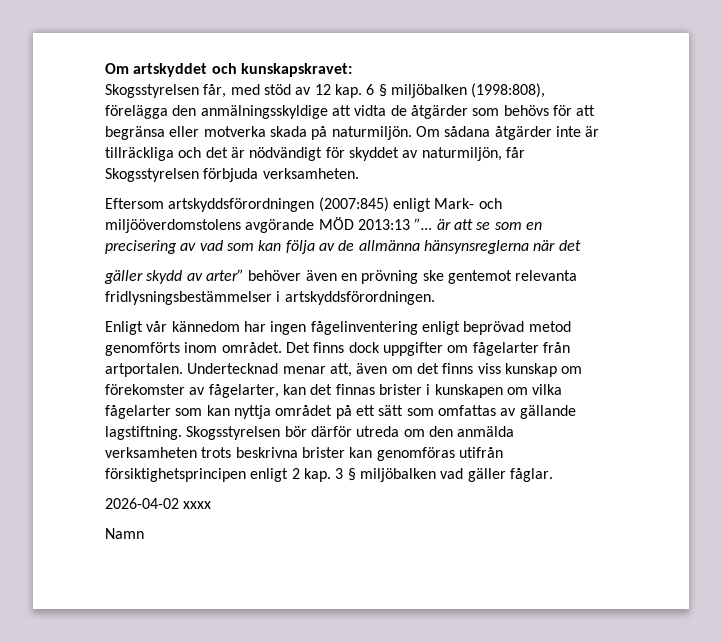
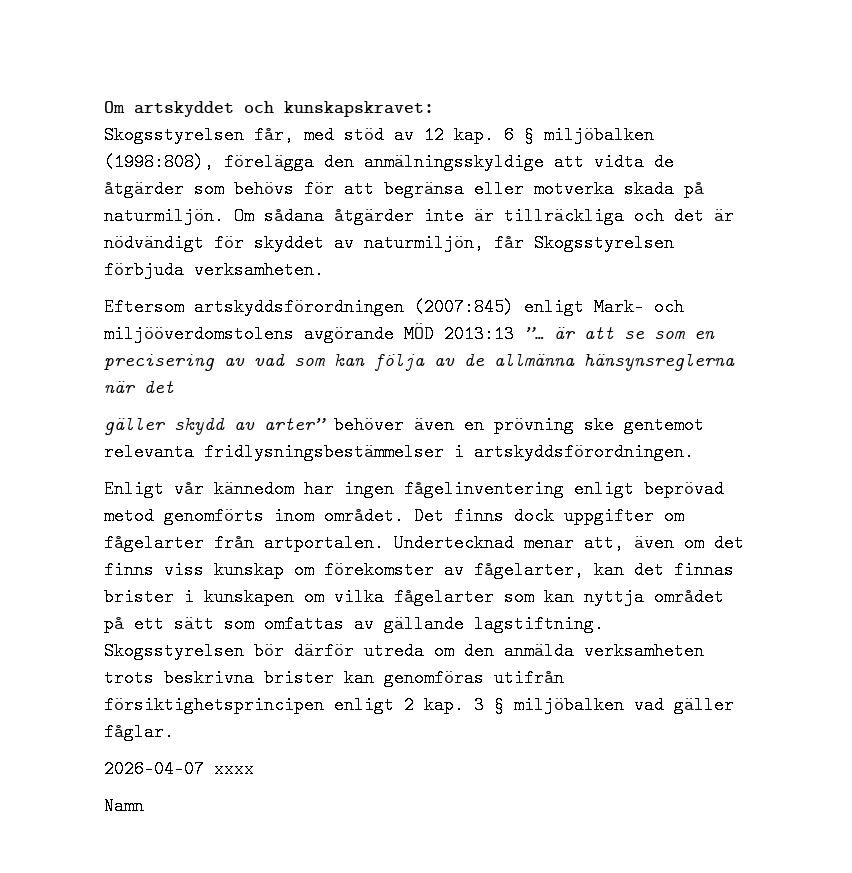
- 2026-04-02 xxxx
+ 2026-04-07 xxxx

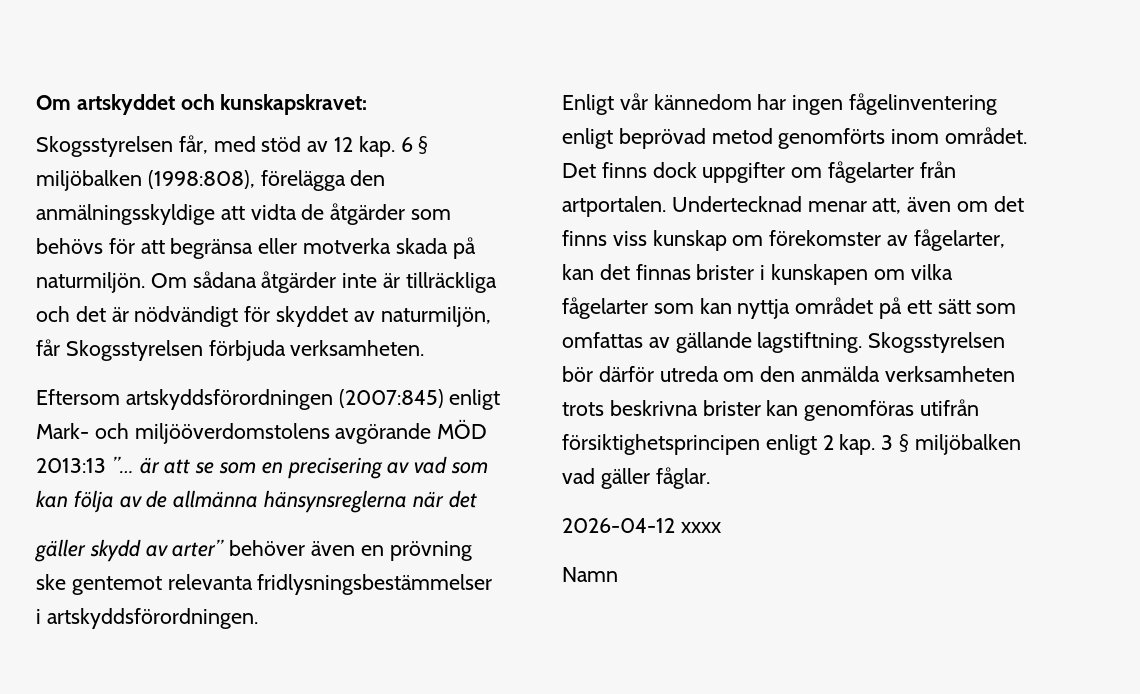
- 2026-04-07 xxxx
+ 2026-04-12 xxxx

